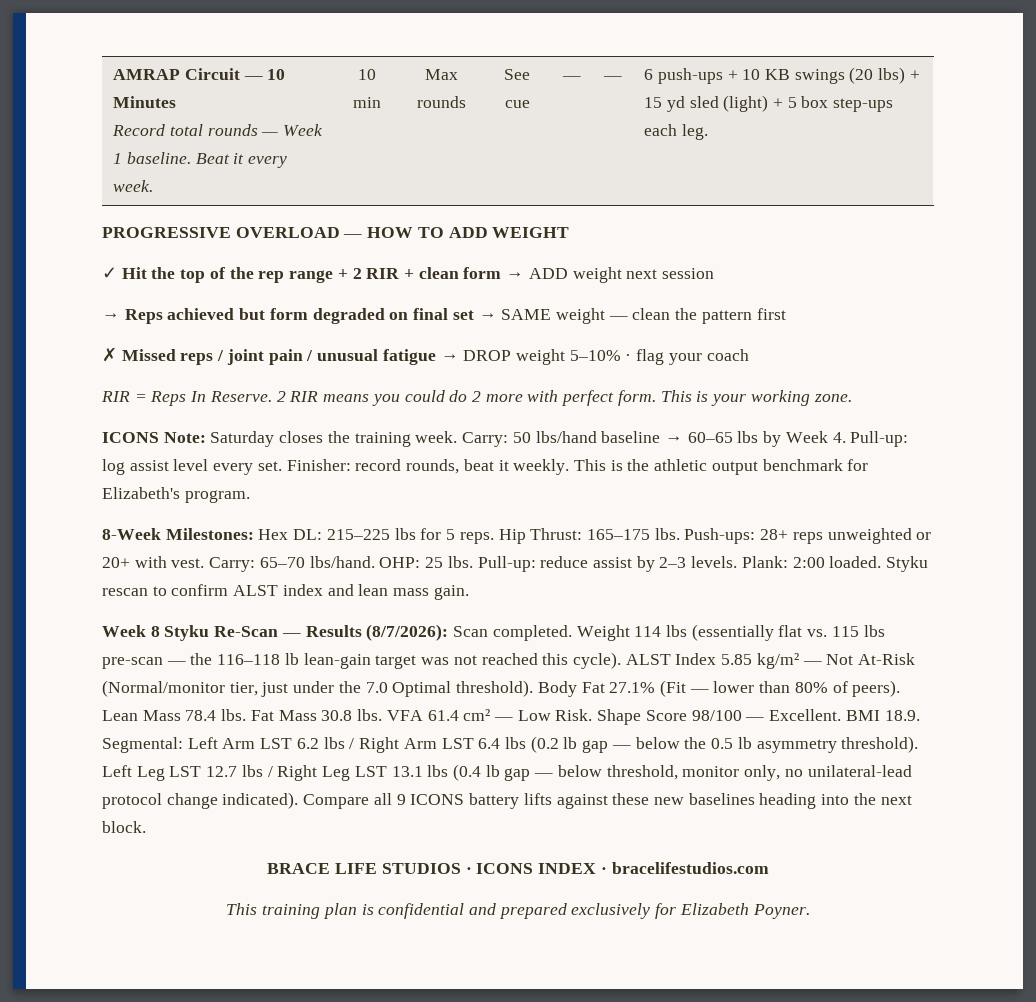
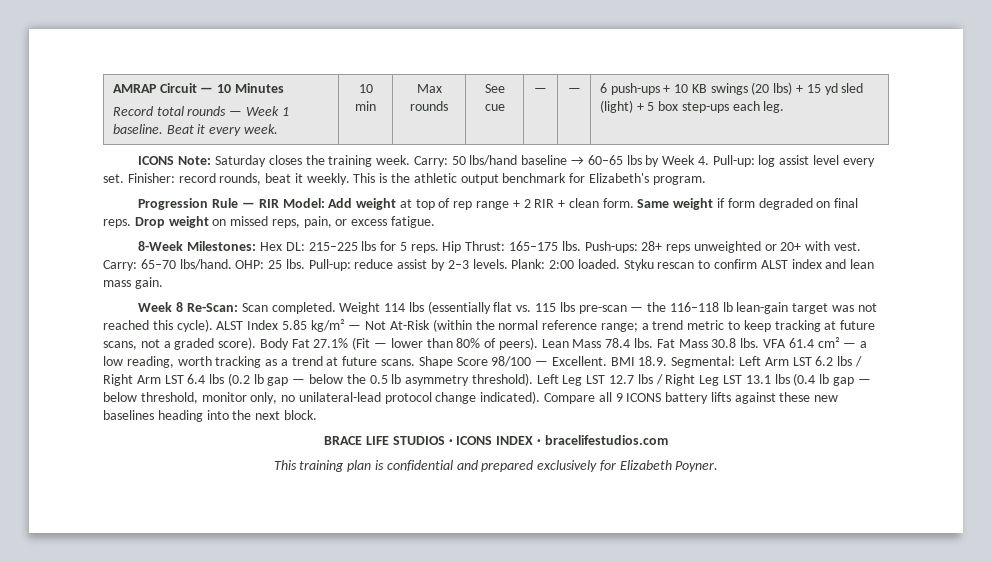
- PROGRESSIVE OVERLOAD — HOW TO ADD WEIGHT
- ✓ Hit the top of the rep range + 2 RIR + clean form → ADD weight next session
- → Reps achieved but form degraded on final set → SAME weight — clean the pattern first
- ✗ Missed reps / joint pain / unusual fatigue → DROP weight 5–10% · flag your coach
- RIR = Reps In Reserve. 2 RIR means you could do 2 more with perfect form. This is your working zone.
+ Progression Rule — RIR Model: Add weight at top of rep range + 2 RIR + clean form. Same weight if form degraded on final reps. Drop weight on missed reps, pain, or excess fatigue.
- Week 8 Styku Re-Scan — Results (8/7/2026): Scan completed.
+ Week 8 Re-Scan: Scan completed.
- ALST Index 5.85 kg/m² — Not At-Risk (Normal/monitor tier, just under the 7.0 Optimal threshold).
+ ALST Index 5.85 kg/m² — Not At-Risk (within the normal reference range; a trend metric to keep tracking at future scans, not a graded score).
- VFA 61.4 cm² — Low Risk.
+ VFA 61.4 cm² — a low reading, worth tracking as a trend at future scans.

